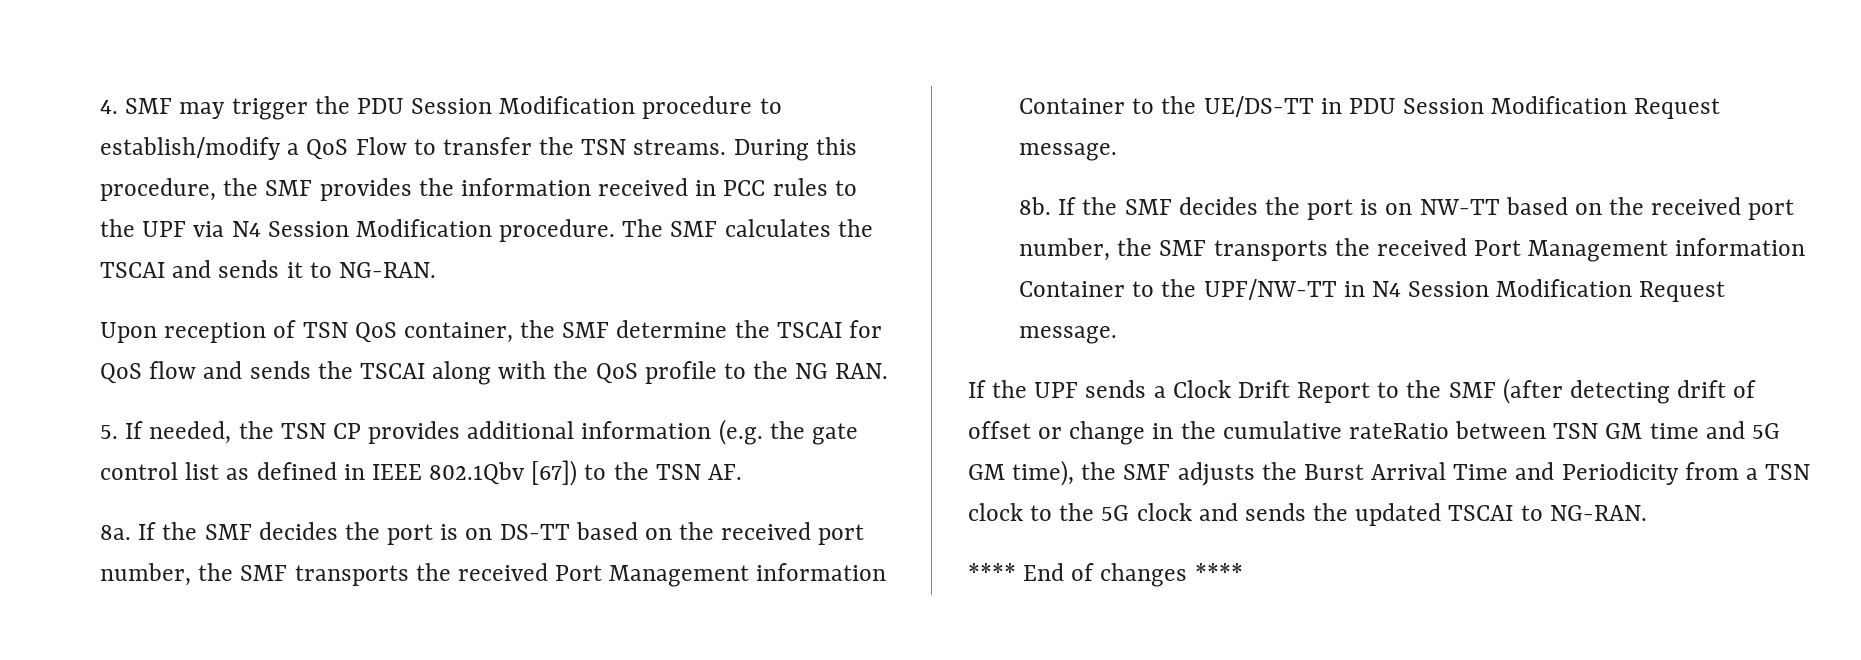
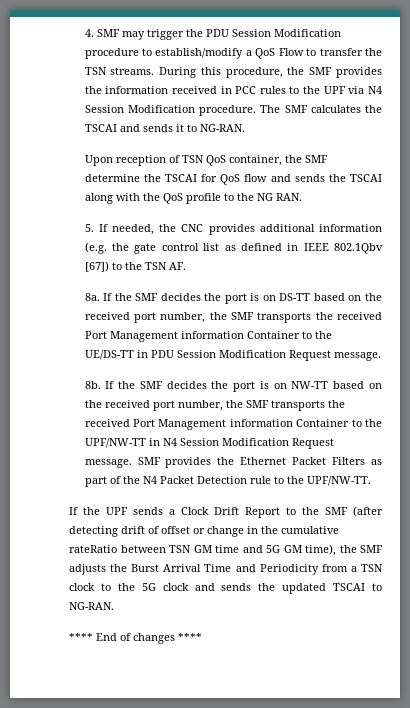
- 5. If needed, the TSN CP provides additional information (e.g. the gate control list as defined in IEEE 802.1Qbv [67]) to the TSN AF.
+ 5. If needed, the CNC provides additional information (e.g. the gate control list as defined in IEEE 802.1Qbv [67]) to the TSN AF.
+ SMF provides the Ethernet Packet Filters as part of the N4 Packet Detection rule to the UPF/NW-TT.

